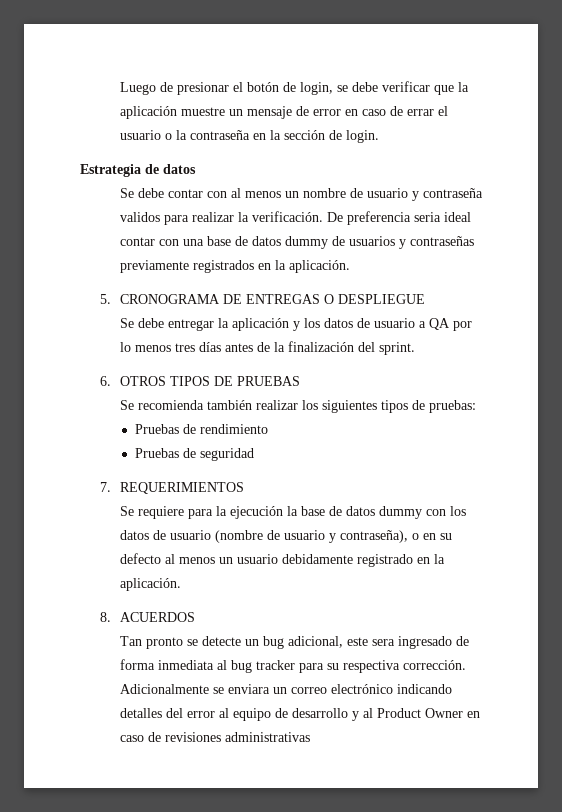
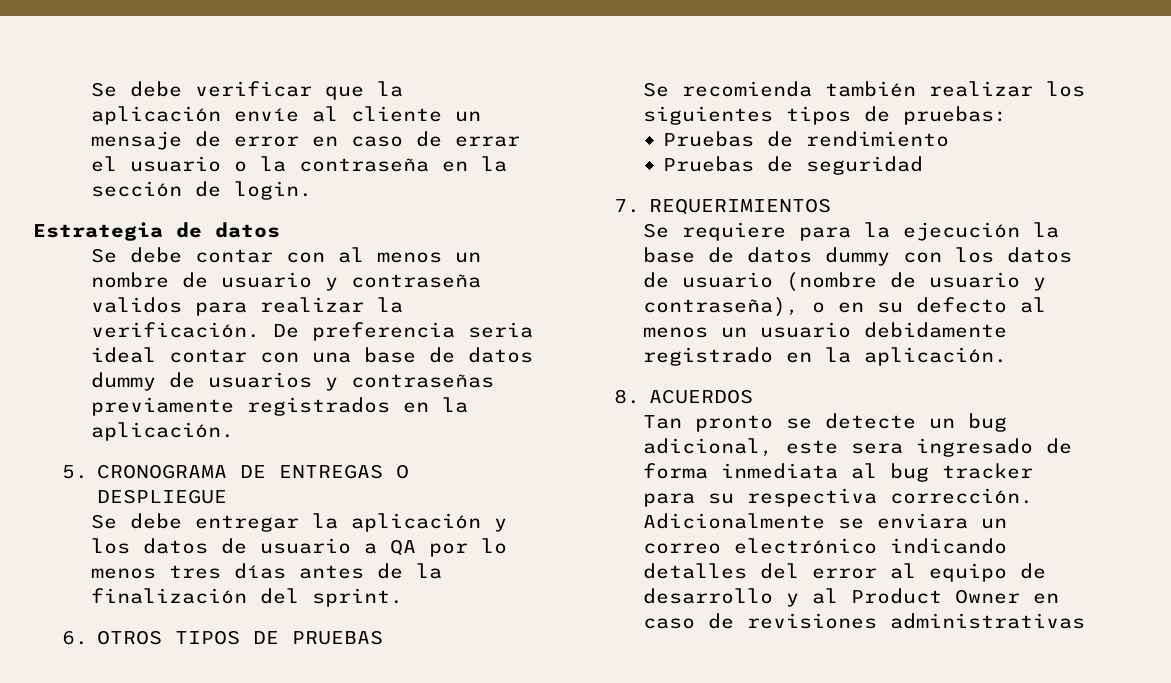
- Luego de presionar el botón de login, se debe verificar que la aplicación muestre un mensaje de error en caso de errar el usuario o la contraseña en la sección de login.
+ Se debe verificar que la aplicación envíe al cliente un mensaje de error en caso de errar el usuario o la contraseña en la sección de login.

